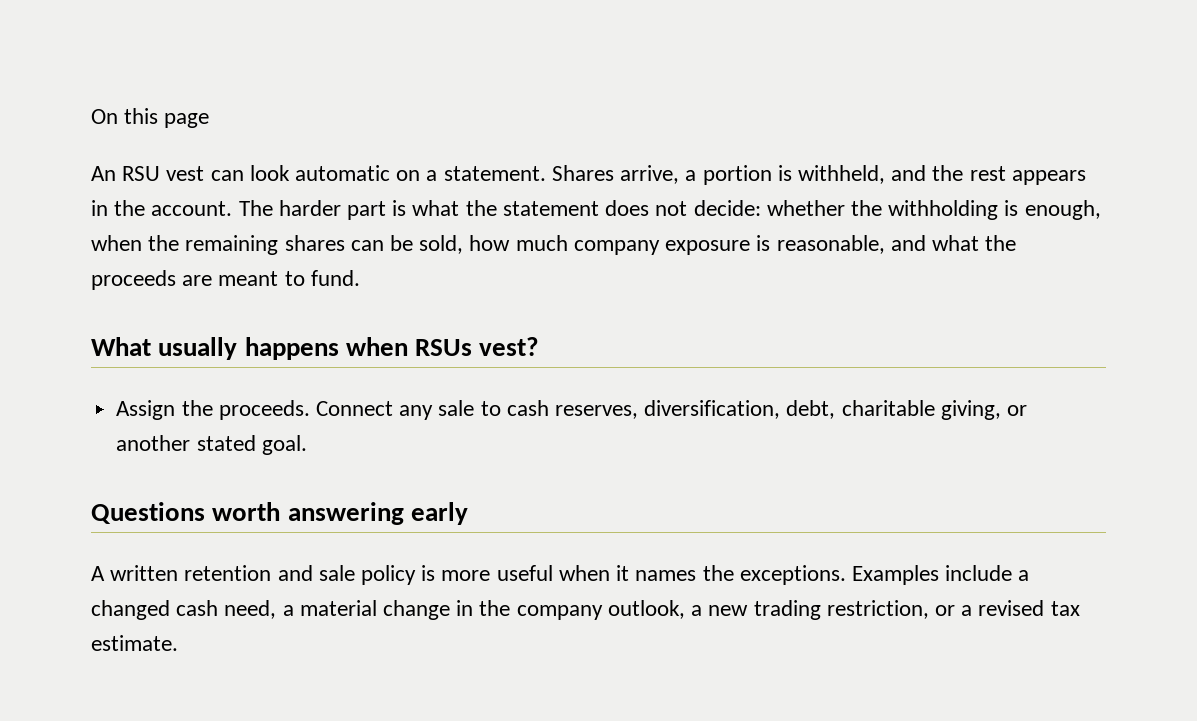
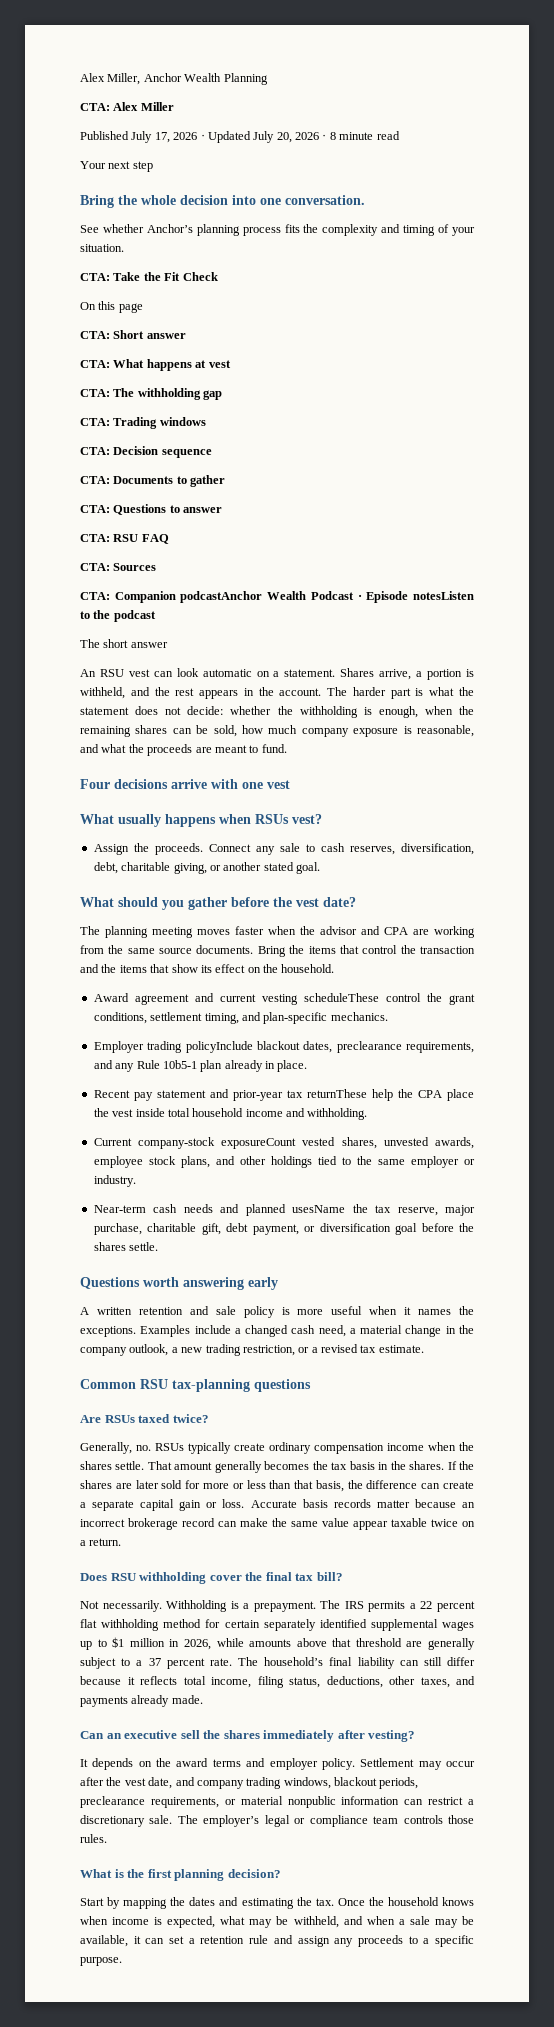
+ Alex Miller, Anchor Wealth Planning
+ CTA: Alex Miller
+ Published July 17, 2026 · Updated July 20, 2026 · 8 minute read
+ Your next step
+ Bring the whole decision into one conversation.
+ See whether Anchor’s planning process fits the complexity and timing of your situation.
+ CTA: Take the Fit Check
  On this page
+ CTA: Short answer
+ CTA: What happens at vest
+ CTA: The withholding gap
+ CTA: Trading windows
+ CTA: Decision sequence
+ CTA: Documents to gather
+ CTA: Questions to answer
+ CTA: RSU FAQ
+ CTA: Sources
+ CTA: Companion podcastAnchor Wealth Podcast · Episode notesListen to the podcast
+ The short answer
+ Four decisions arrive with one vest
+ What should you gather before the vest date?
+ The planning meeting moves faster when the advisor and CPA are working from the same source documents. Bring the items that control the transaction and the items that show its effect on the household.
+ Award agreement and current vesting scheduleThese control the grant conditions, settlement timing, and plan-specific mechanics.
+ Employer trading policyInclude blackout dates, preclearance requirements, and any Rule 10b5-1 plan already in place.
+ Recent pay statement and prior-year tax returnThese help the CPA place the vest inside total household income and withholding.
+ Current company-stock exposureCount vested shares, unvested awards, employee stock plans, and other holdings tied to the same employer or industry.
+ Near-term cash needs and planned usesName the tax reserve, major purchase, charitable gift, debt payment, or diversification goal before the shares settle.
+ Common RSU tax-planning questions
+ Are RSUs taxed twice?
+ Generally, no. RSUs typically create ordinary compensation income when the shares settle. That amount generally becomes the tax basis in the shares. If the shares are later sold for more or less than that basis, the difference can create a separate capital gain or loss. Accurate basis records matter because an incorrect brokerage record can make the same value appear taxable twice on a return.
+ Does RSU withholding cover the final tax bill?
+ Not necessarily. Withholding is a prepayment. The IRS permits a 22 percent flat withholding method for certain separately identified supplemental wages up to $1 million in 2026, while amounts above that threshold are generally subject to a 37 percent rate. The household’s final liability can still differ because it reflects total income, filing status, deductions, other taxes, and payments already made.
+ Can an executive sell the shares immediately after vesting?
+ It depends on the award terms and employer policy. Settlement may occur after the vest date, and company trading windows, blackout periods, preclearance requirements, or material nonpublic information can restrict a discretionary sale. The employer’s legal or compliance team controls those rules.
+ What is the first planning decision?
+ Start by mapping the dates and estimating the tax. Once the household knows when income is expected, what may be withheld, and when a sale may be available, it can set a retention rule and assign any proceeds to a specific purpose.

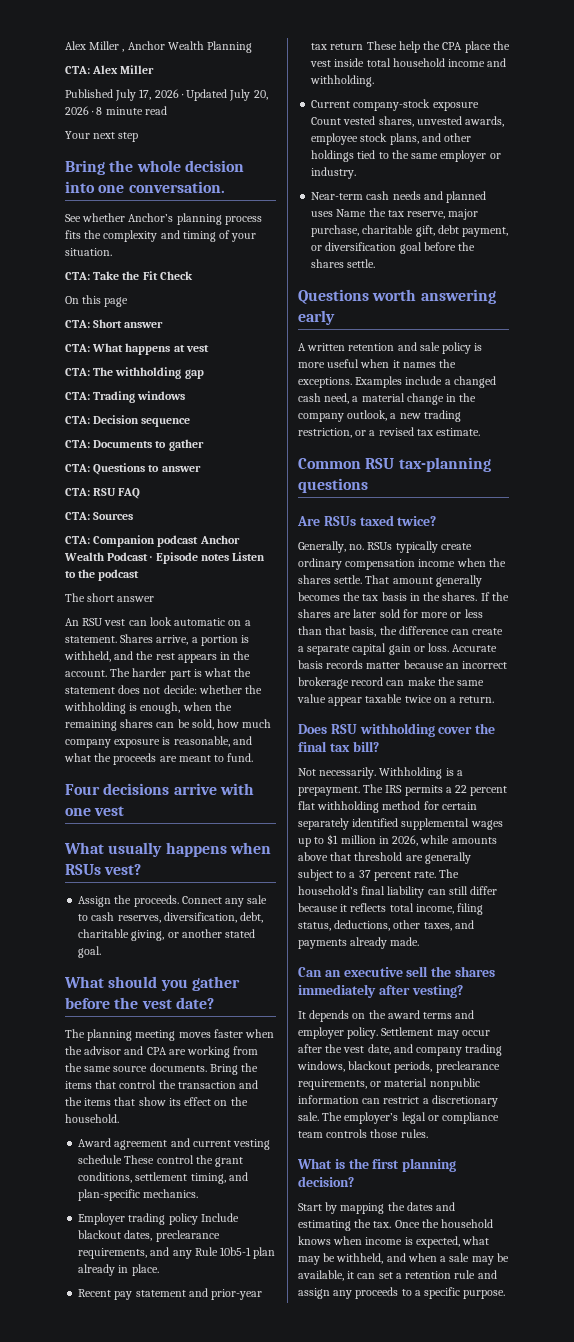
- Alex Miller, Anchor Wealth Planning
+ Alex Miller , Anchor Wealth Planning
- CTA: Companion podcastAnchor Wealth Podcast · Episode notesListen to the podcast
+ CTA: Companion podcast Anchor Wealth Podcast · Episode notes Listen to the podcast
- Award agreement and current vesting scheduleThese control the grant conditions, settlement timing, and plan-specific mechanics.
+ Award agreement and current vesting schedule These control the grant conditions, settlement timing, and plan-specific mechanics.
- Employer trading policyInclude blackout dates, preclearance requirements, and any Rule 10b5-1 plan already in place.
+ Employer trading policy Include blackout dates, preclearance requirements, and any Rule 10b5-1 plan already in place.
- Recent pay statement and prior-year tax returnThese help the CPA place the vest inside total household income and withholding.
+ Recent pay statement and prior-year tax return These help the CPA place the vest inside total household income and withholding.
- Current company-stock exposureCount vested shares, unvested awards, employee stock plans, and other holdings tied to the same employer or industry.
+ Current company-stock exposure Count vested shares, unvested awards, employee stock plans, and other holdings tied to the same employer or industry.
- Near-term cash needs and planned usesName the tax reserve, major purchase, charitable gift, debt payment, or diversification goal before the shares settle.
+ Near-term cash needs and planned uses Name the tax reserve, major purchase, charitable gift, debt payment, or diversification goal before the shares settle.

